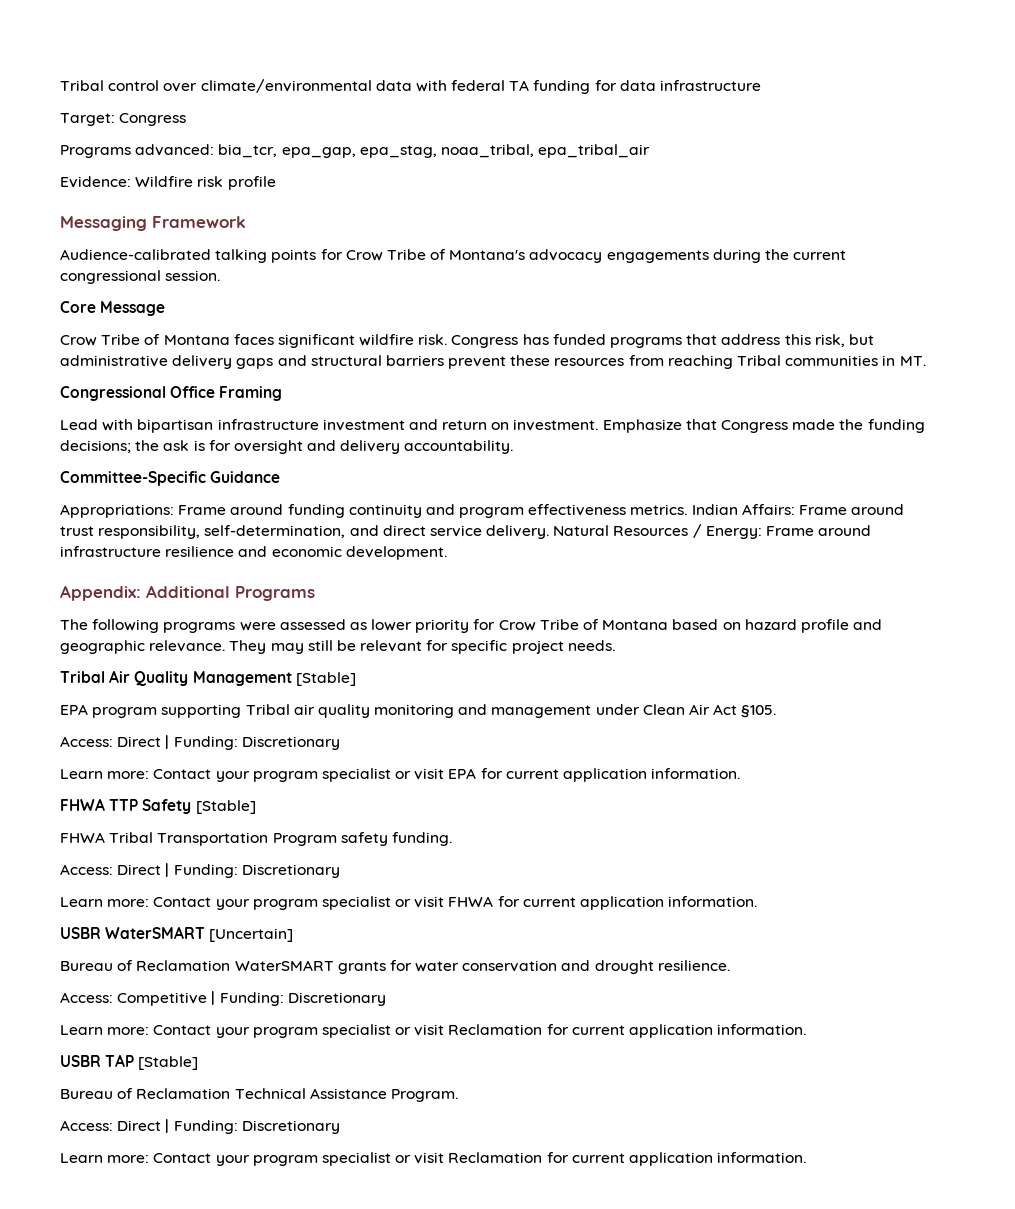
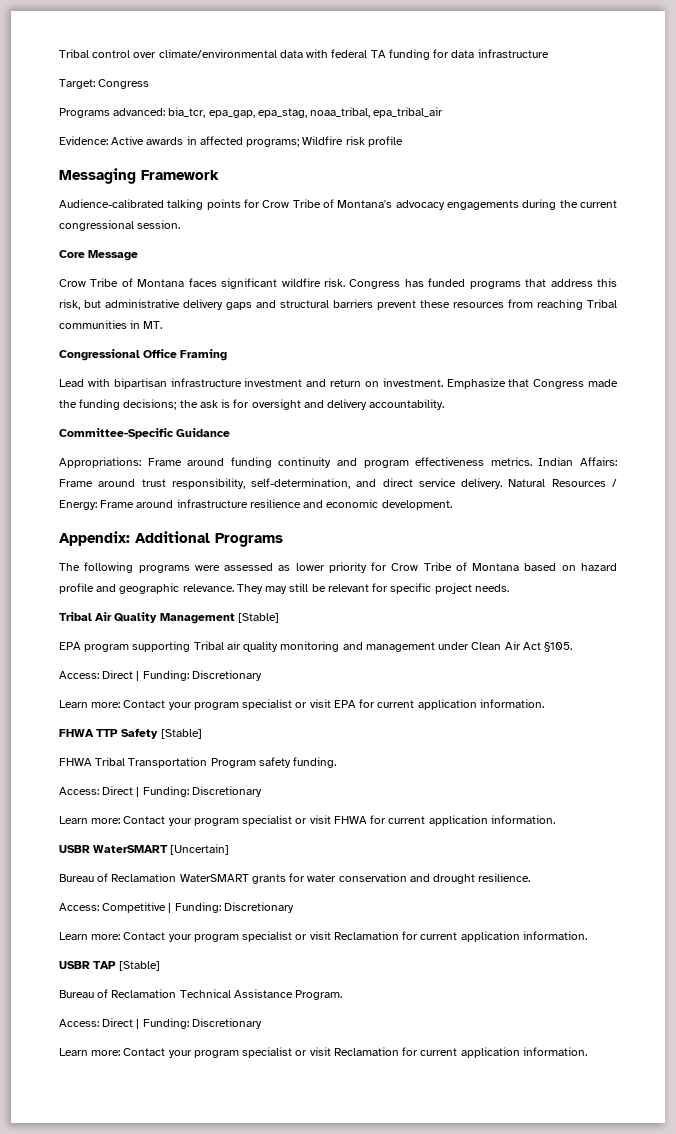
- Evidence: Wildfire risk profile
+ Evidence: Active awards in affected programs; Wildfire risk profile

